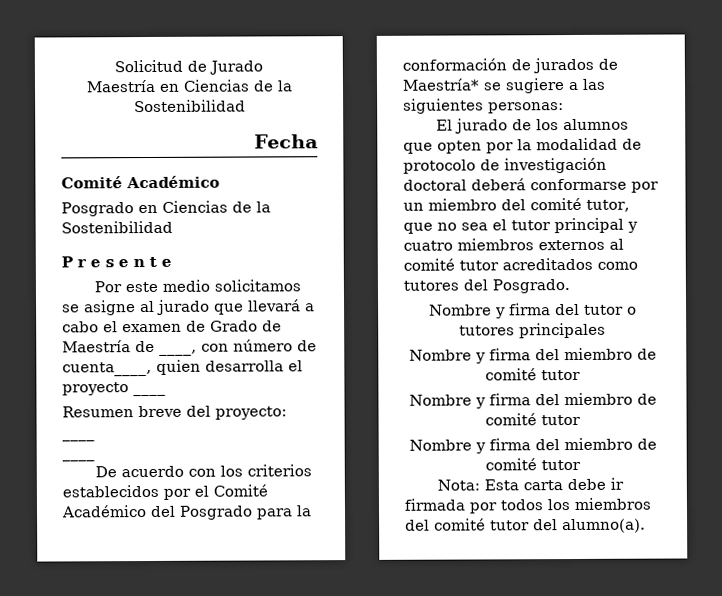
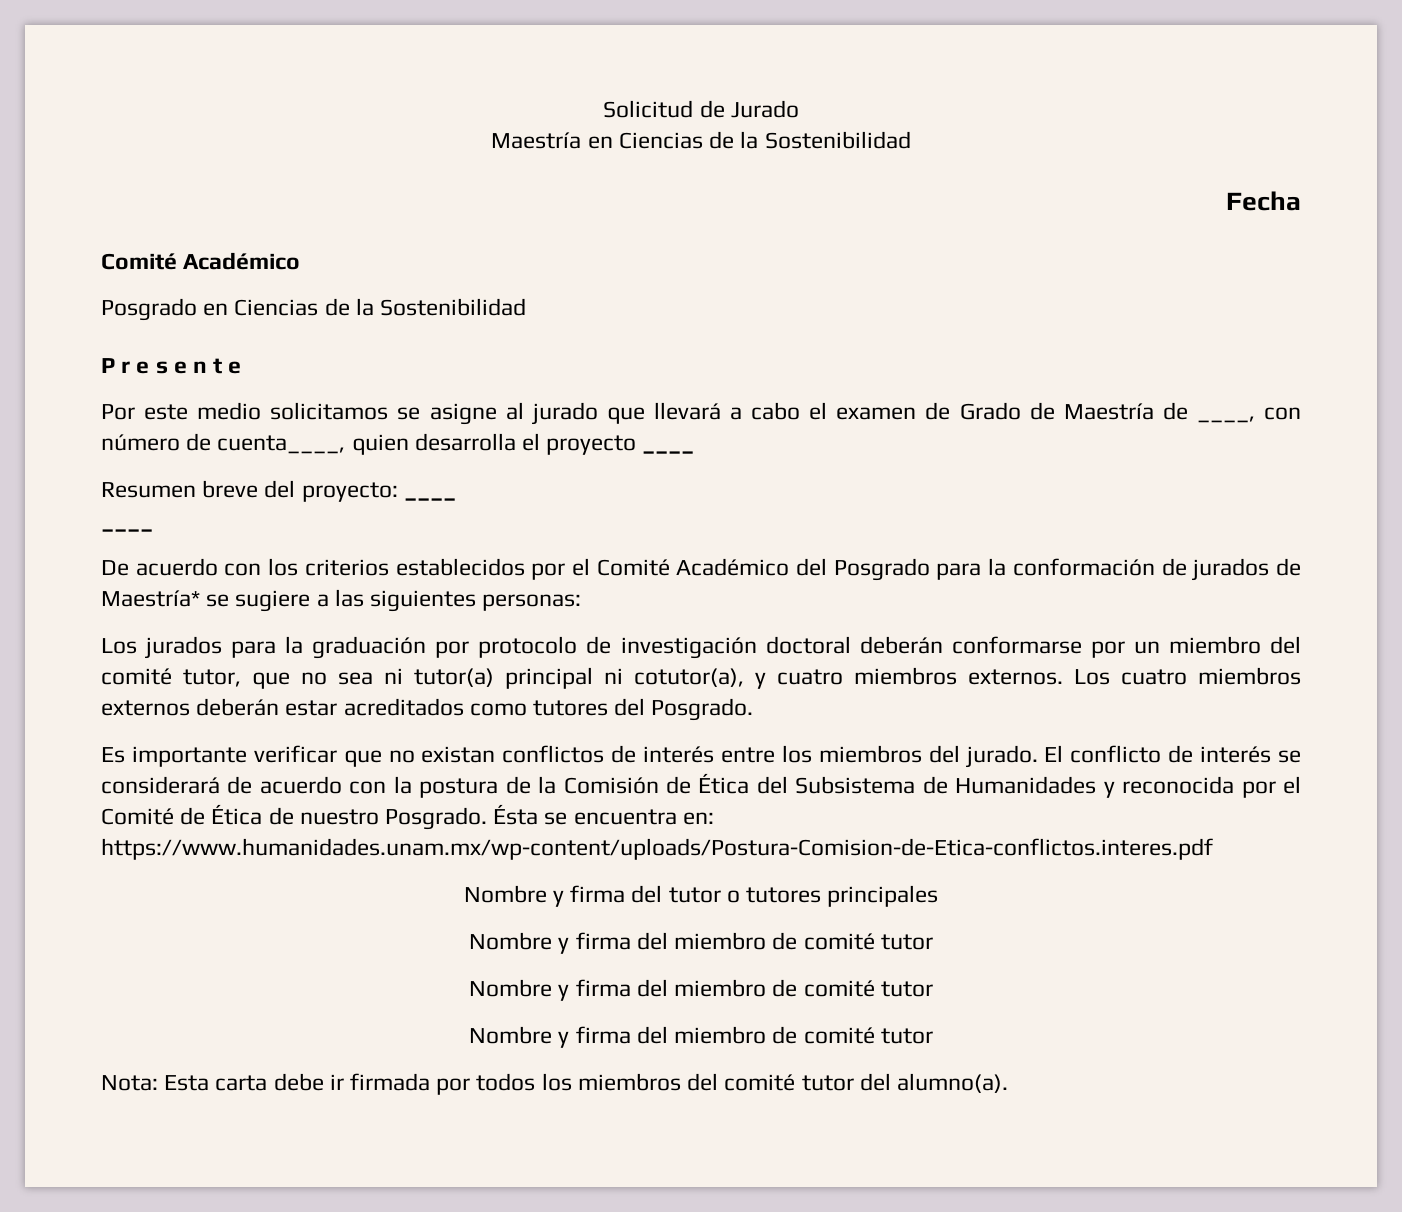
- El jurado de los alumnos que opten por la modalidad de protocolo de investigación doctoral deberá conformarse por un miembro del comité tutor, que no sea el tutor principal y cuatro miembros externos al comité tutor acreditados como tutores del Posgrado.
+ Los jurados para la graduación por protocolo de investigación doctoral deberán conformarse por un miembro del comité tutor, que no sea ni tutor(a) principal ni cotutor(a), y cuatro miembros externos. Los cuatro miembros externos deberán estar acreditados como tutores del Posgrado.
+ Es importante verificar que no existan conflictos de interés entre los miembros del jurado. El conflicto de interés se considerará de acuerdo con la postura de la Comisión de Ética del Subsistema de Humanidades y reconocida por el Comité de Ética de nuestro Posgrado. Ésta se encuentra en: https://www.humanidades.unam.mx/wp-content/uploads/Postura-Comision-de-Etica-conflictos.interes.pdf

